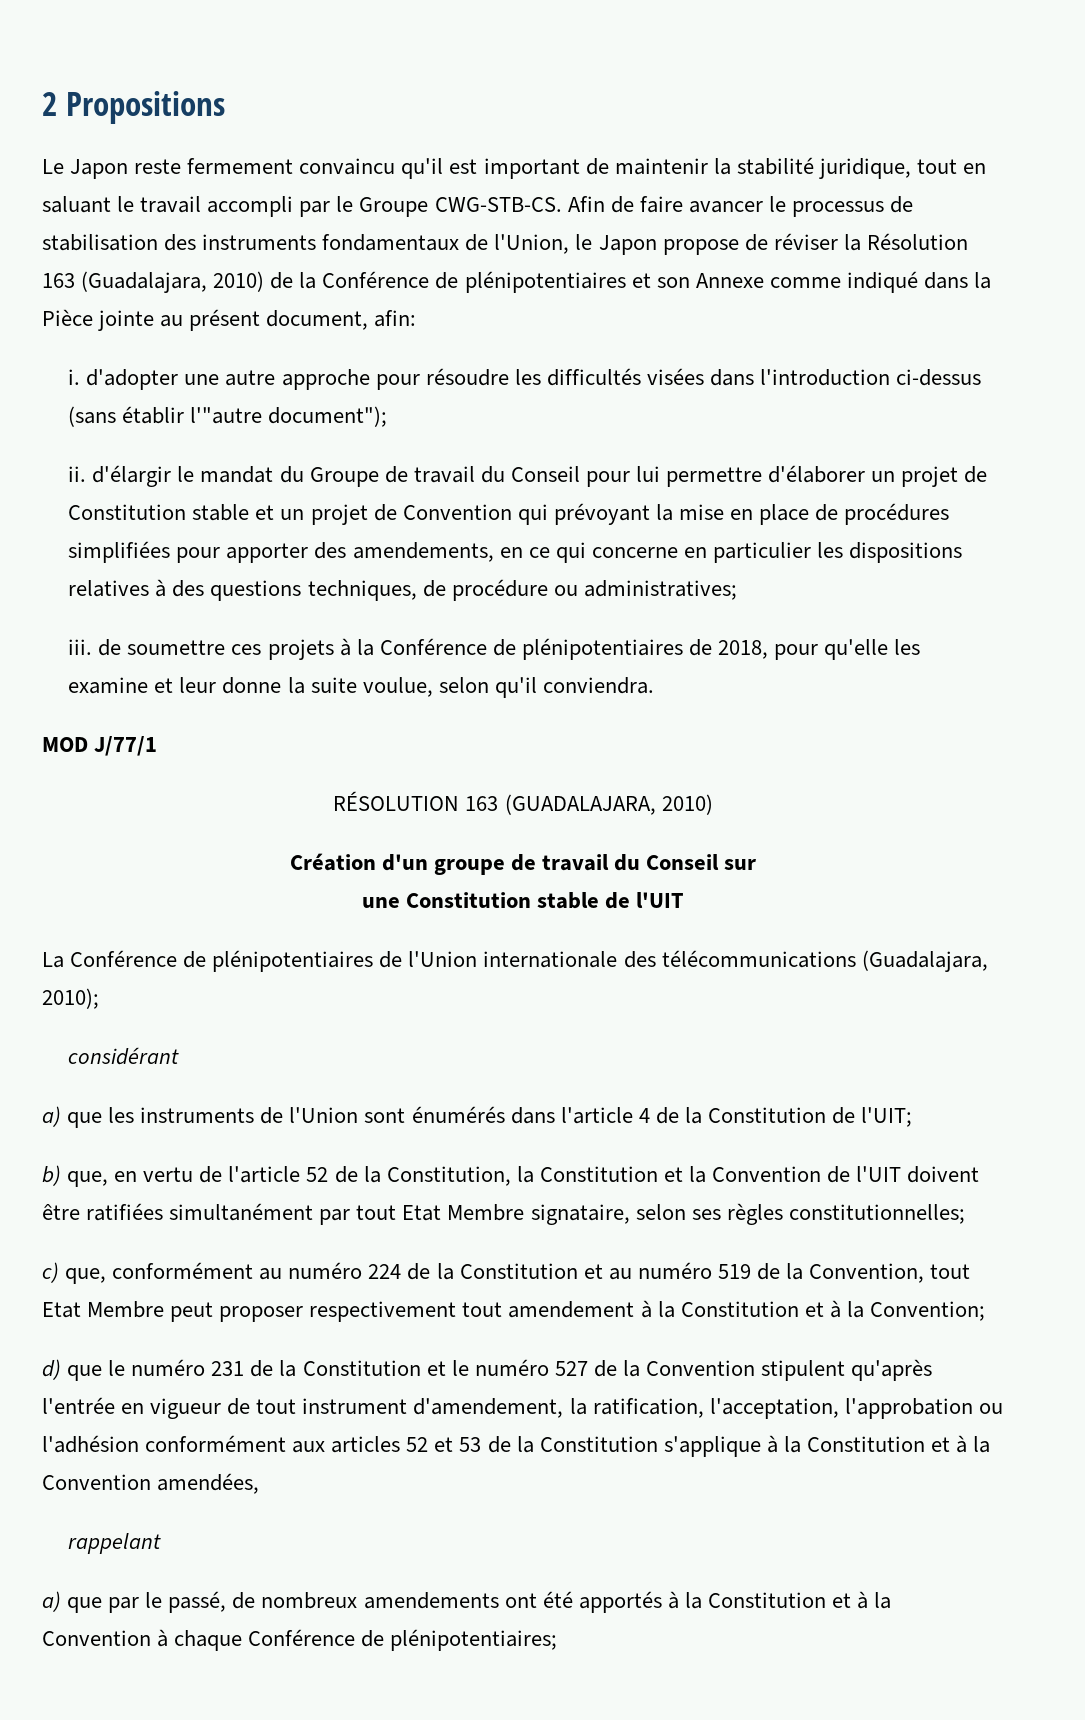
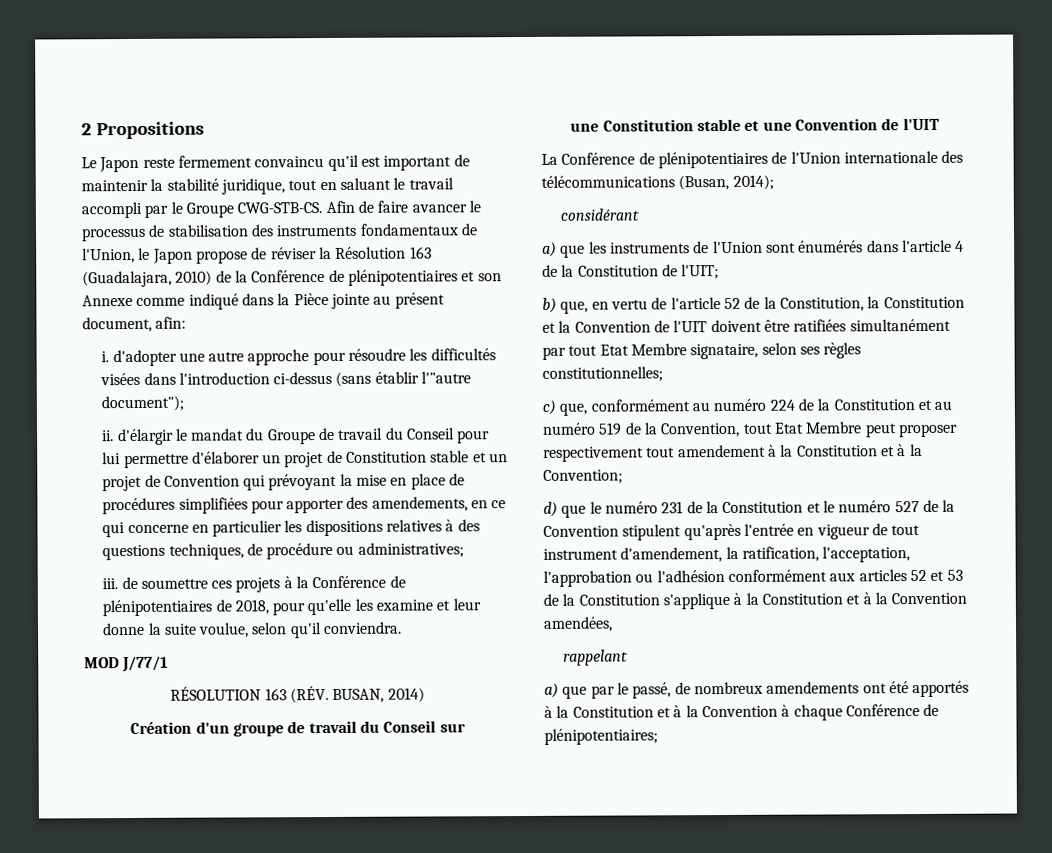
- RÉSOLUTION 163 (GUADALAJARA, 2010)
+ RÉSOLUTION 163 (RÉV. BUSAN, 2014)
- une Constitution stable de l'UIT
+ une Constitution stable et une Convention de l'UIT
- La Conférence de plénipotentiaires de l'Union internationale des télécommunications (Guadalajara, 2010);
+ La Conférence de plénipotentiaires de l'Union internationale des télécommunications (Busan, 2014);

